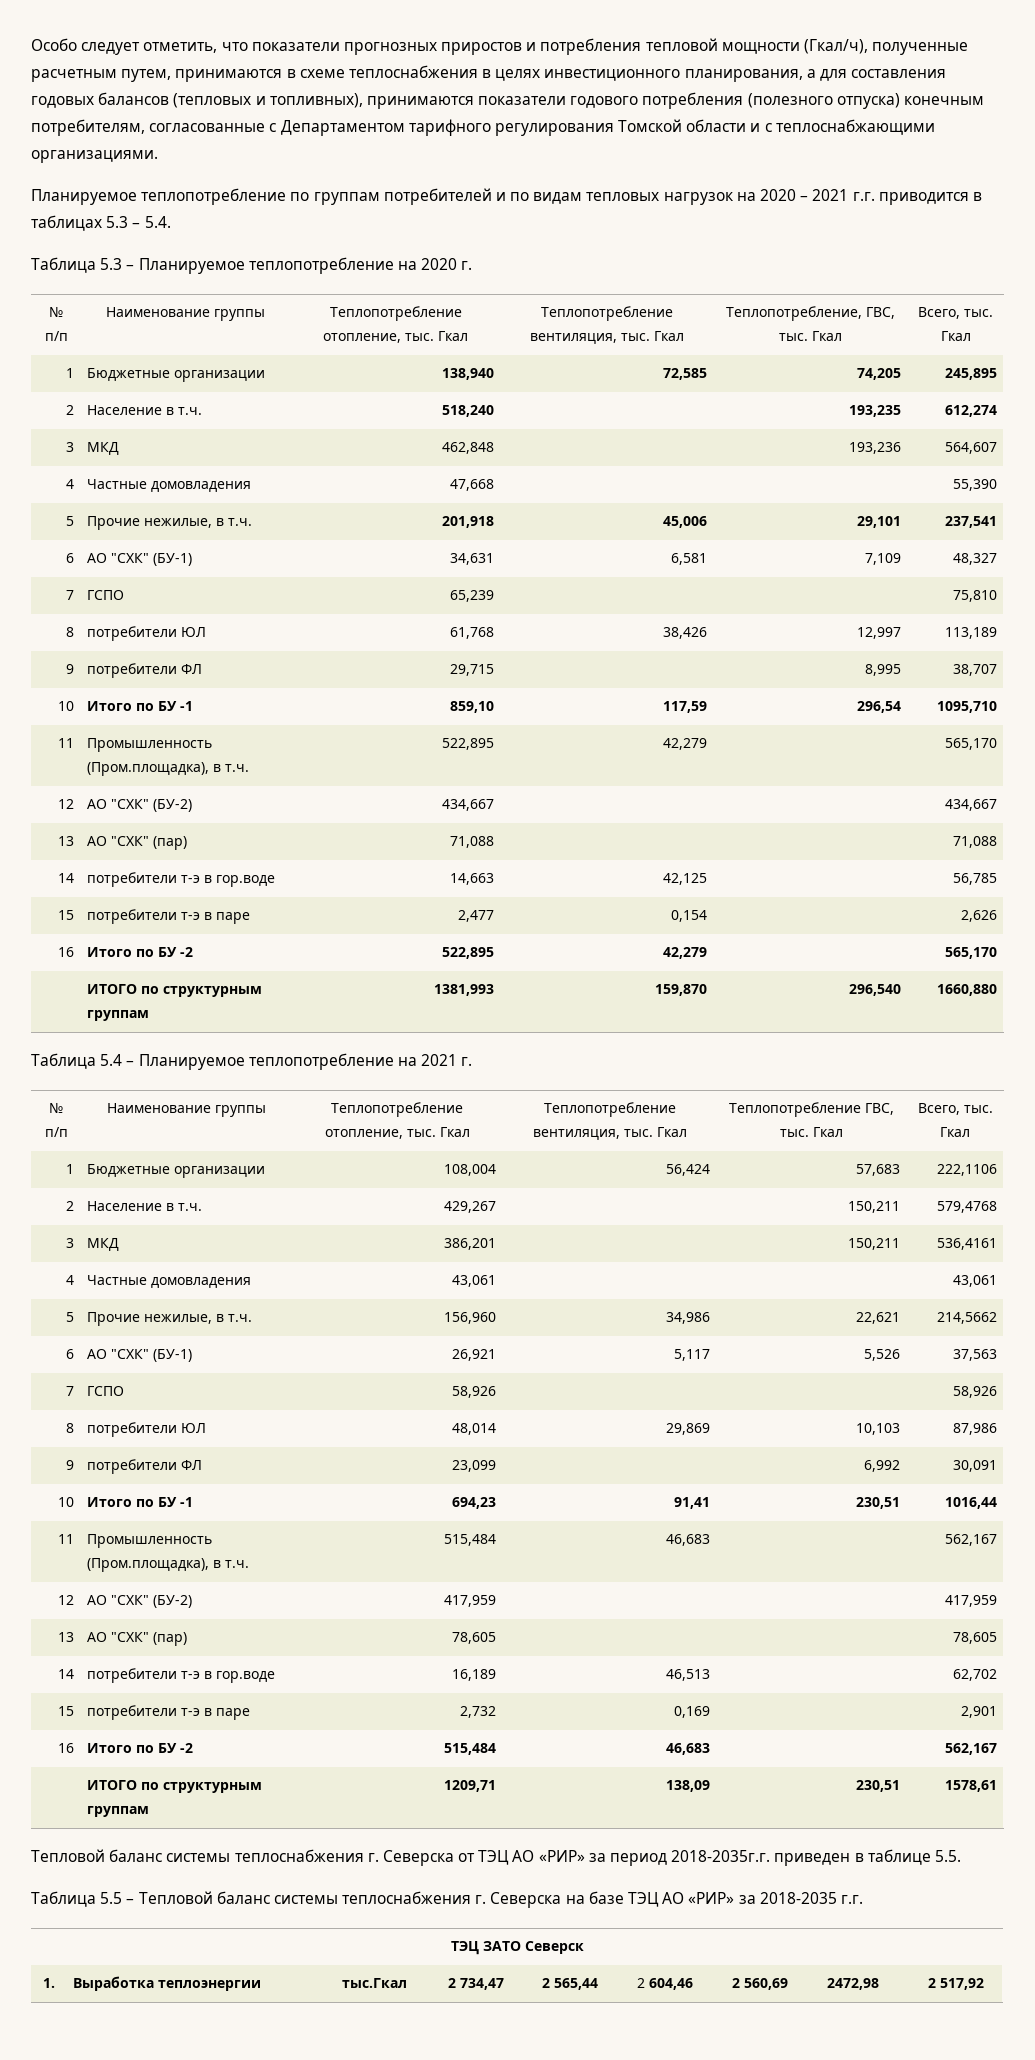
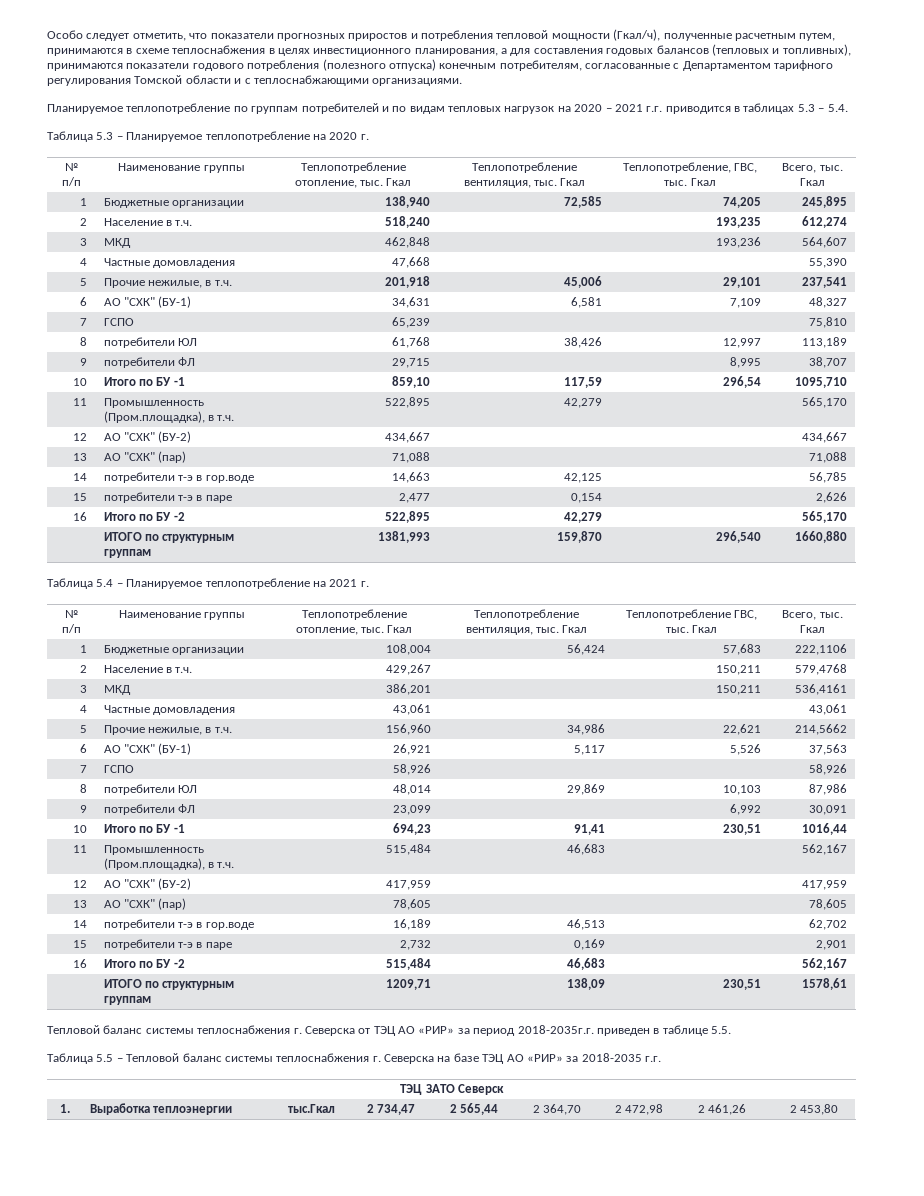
- 1. | Выработка теплоэнергии | тыс.Гкал | 2 734,47 | 2 565,44 | 2 604,46 | 2 560,69 | 2472,98 | 2 517,92
+ 1. | Выработка теплоэнергии | тыс.Гкал | 2 734,47 | 2 565,44 | 2 364,70 | 2 472,98 | 2 461,26 | 2 453,80

